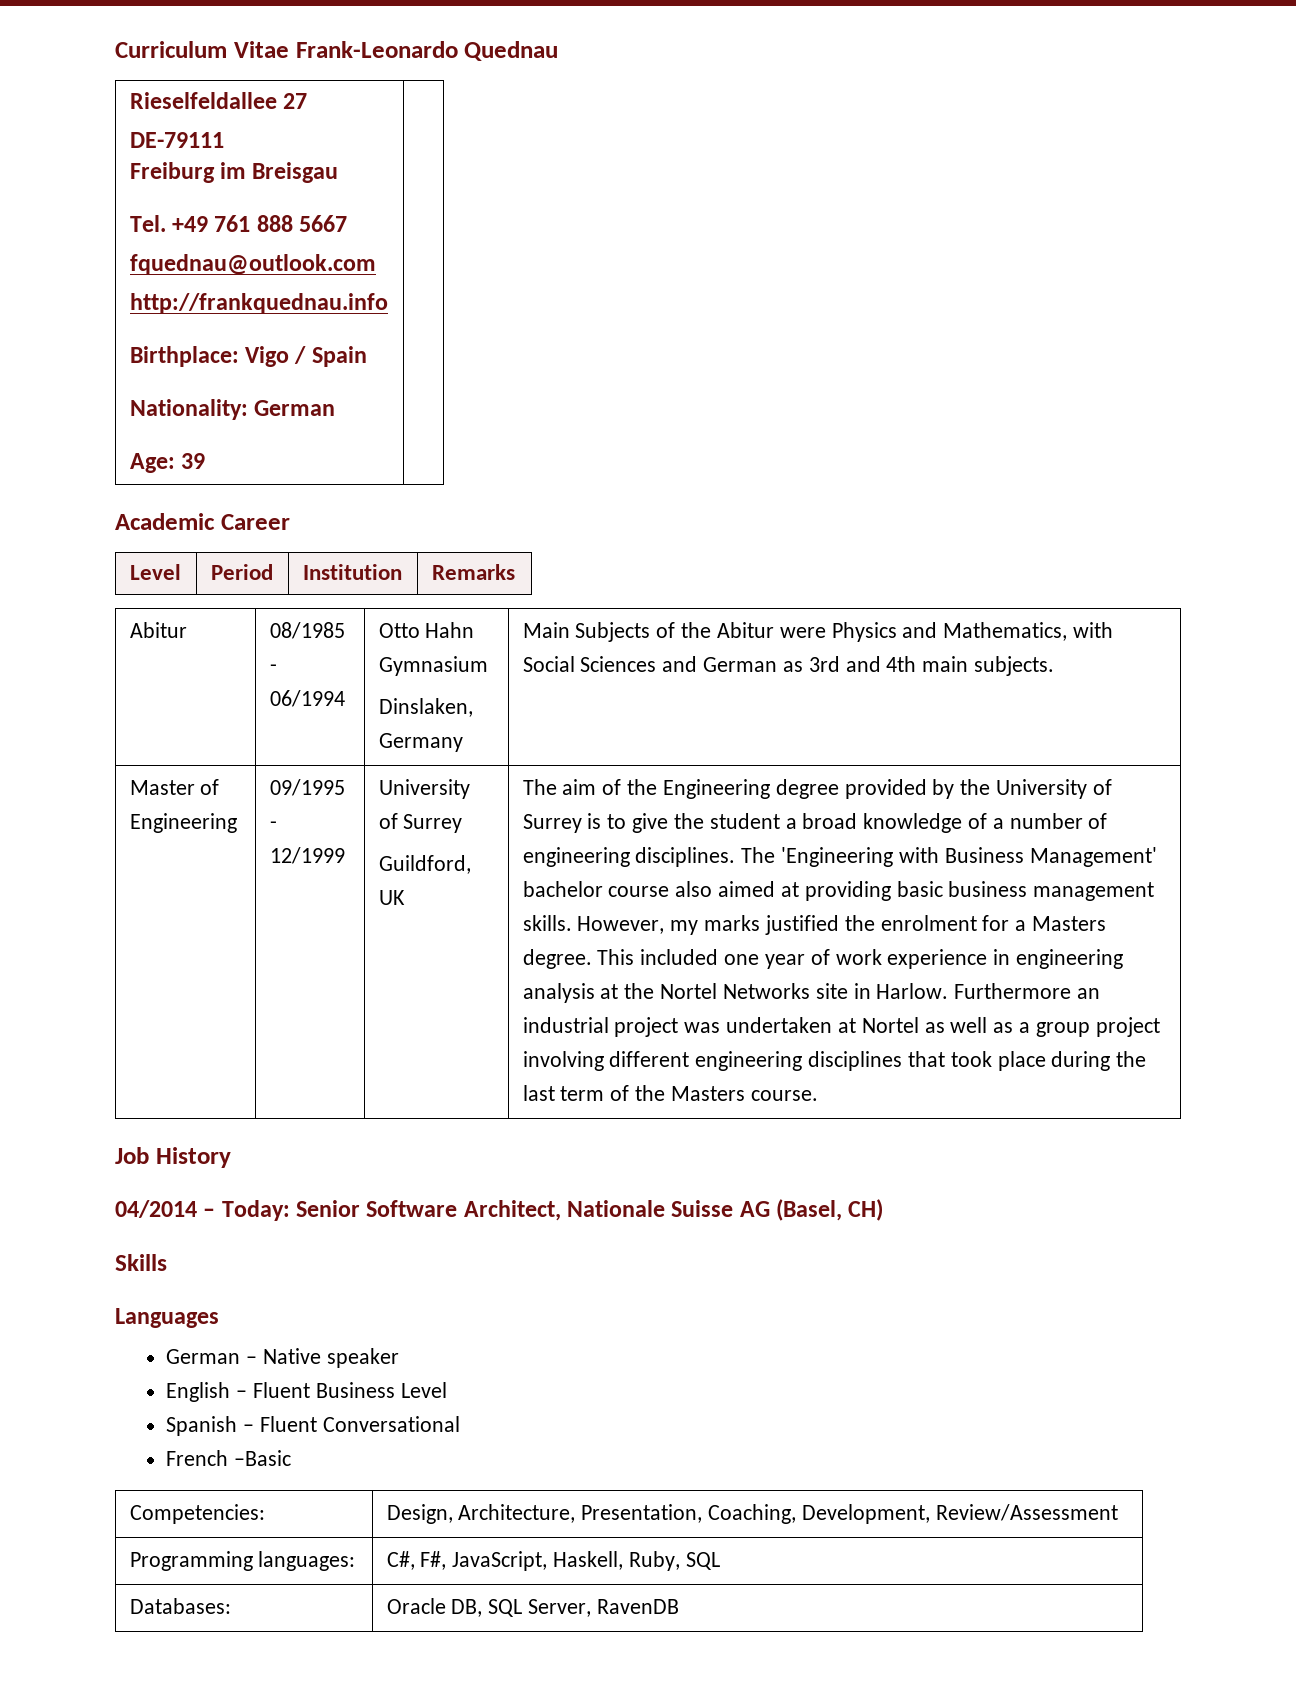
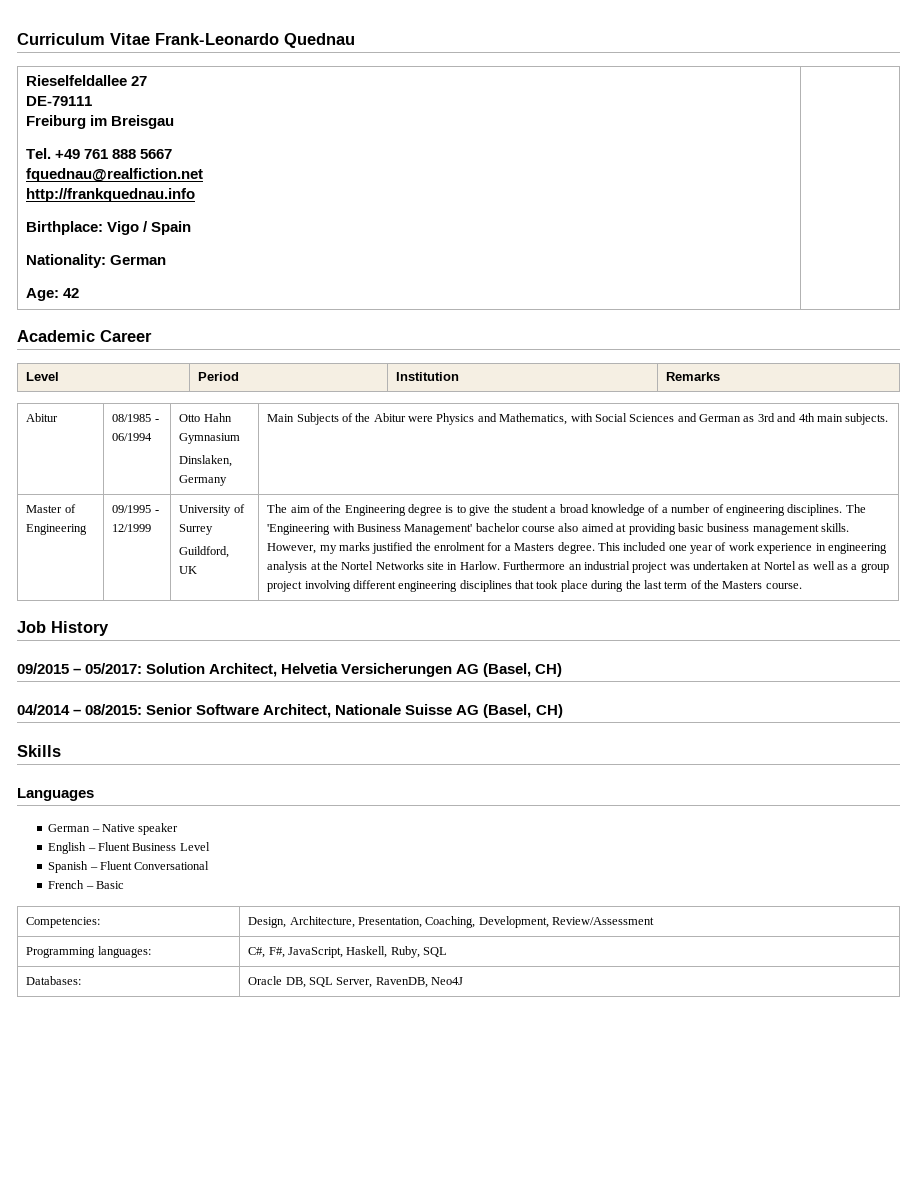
  Rieselfeldallee 27
  DE-79111
  Freiburg im Breisgau
  Tel. +49 761 888 5667
- fquednau@outlook.com
+ fquednau@realfiction.net
  http://frankquednau.info
  Birthplace: Vigo / Spain
  Nationality: German
- Age: 39 |
+ Age: 42 |
- The aim of the Engineering degree provided by the University of Surrey is to give the student a broad knowledge of a number of engineering disciplines.
+ The aim of the Engineering degree is to give the student a broad knowledge of a number of engineering disciplines.
+ 09/2015 – 05/2017: Solution Architect, Helvetia Versicherungen AG (Basel, CH)
- 04/2014 – Today: Senior Software Architect, Nationale Suisse AG (Basel, CH)
+ 04/2014 – 08/2015: Senior Software Architect, Nationale Suisse AG (Basel, CH)
- French –Basic
+ French – Basic
- Databases: | Oracle DB, SQL Server, RavenDB
+ Databases: | Oracle DB, SQL Server, RavenDB, Neo4J

